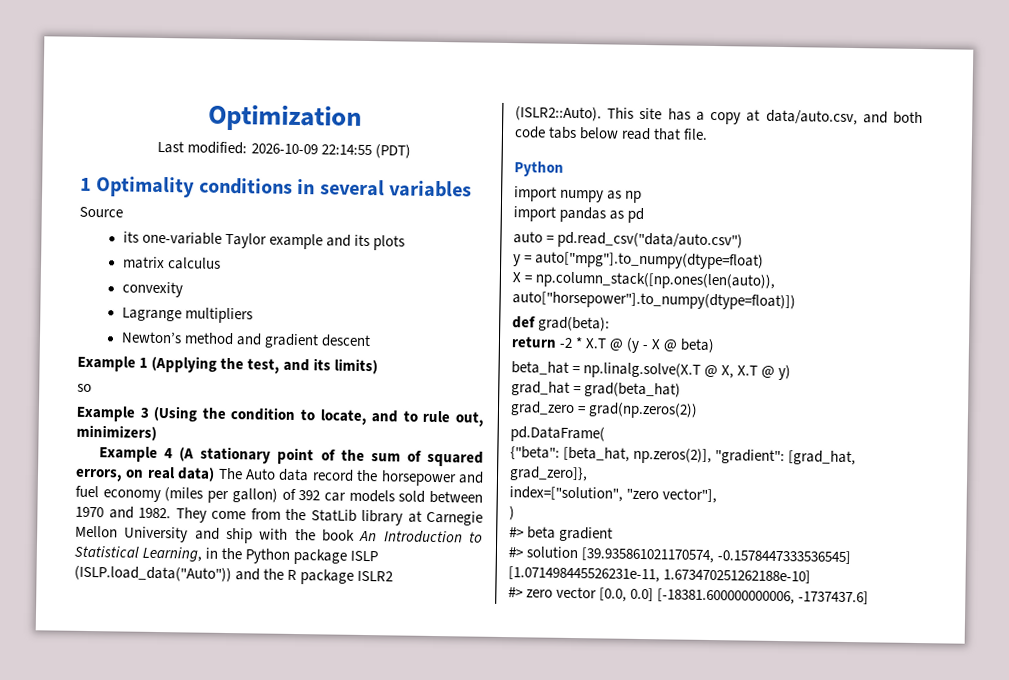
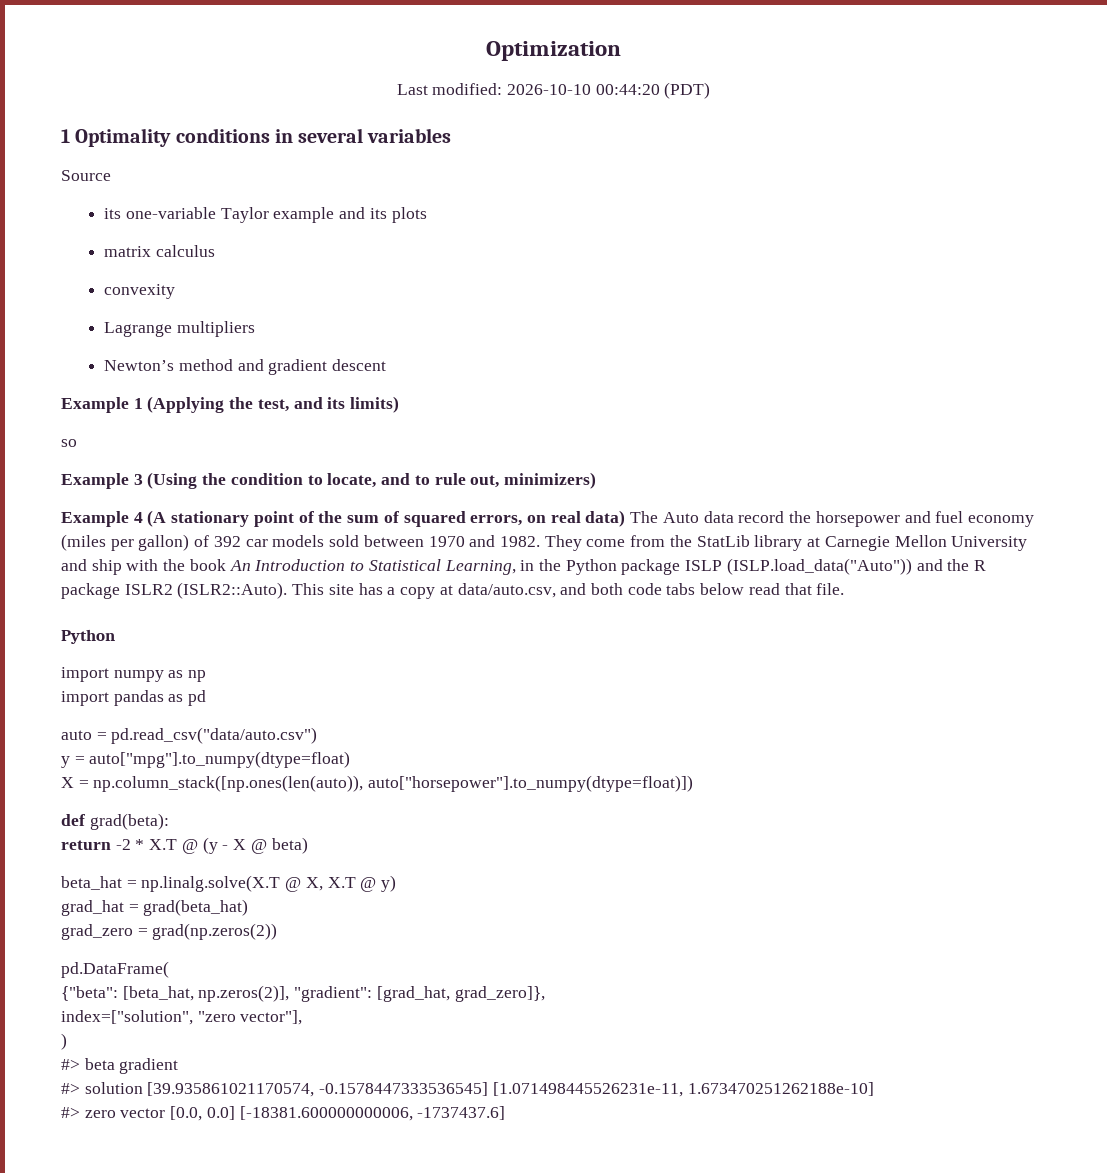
- Last modified: 2026-10-09 22:14:55 (PDT)
+ Last modified: 2026-10-10 00:44:20 (PDT)

